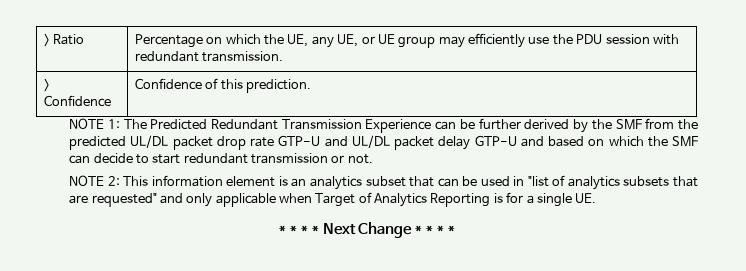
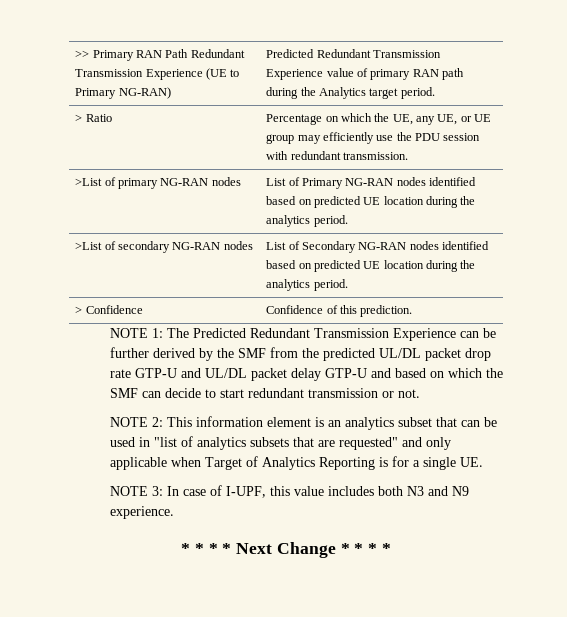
+ >> Primary RAN Path Redundant Transmission Experience (UE to Primary NG-RAN) | Predicted Redundant Transmission Experience value of primary RAN path during the Analytics target period.
+ >List of primary NG-RAN nodes | List of Primary NG-RAN nodes identified based on predicted UE location during the analytics period.
+ >List of secondary NG-RAN nodes | List of Secondary NG-RAN nodes identified based on predicted UE location during the analytics period.
+ NOTE 3: In case of I-UPF, this value includes both N3 and N9 experience.

